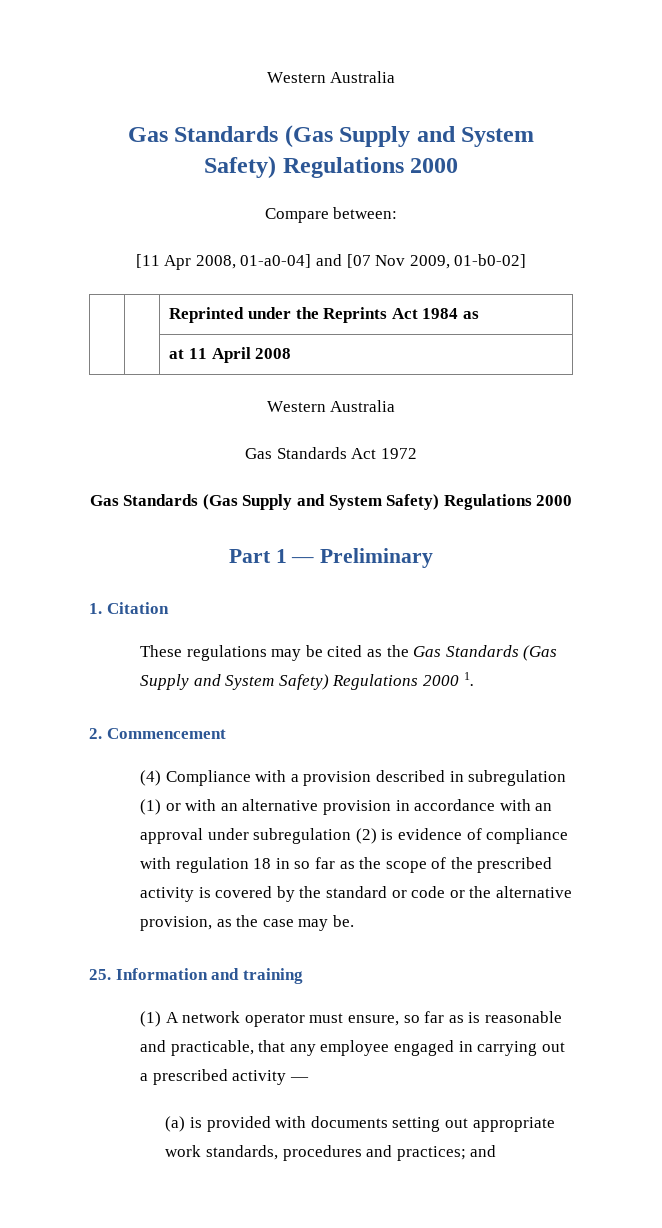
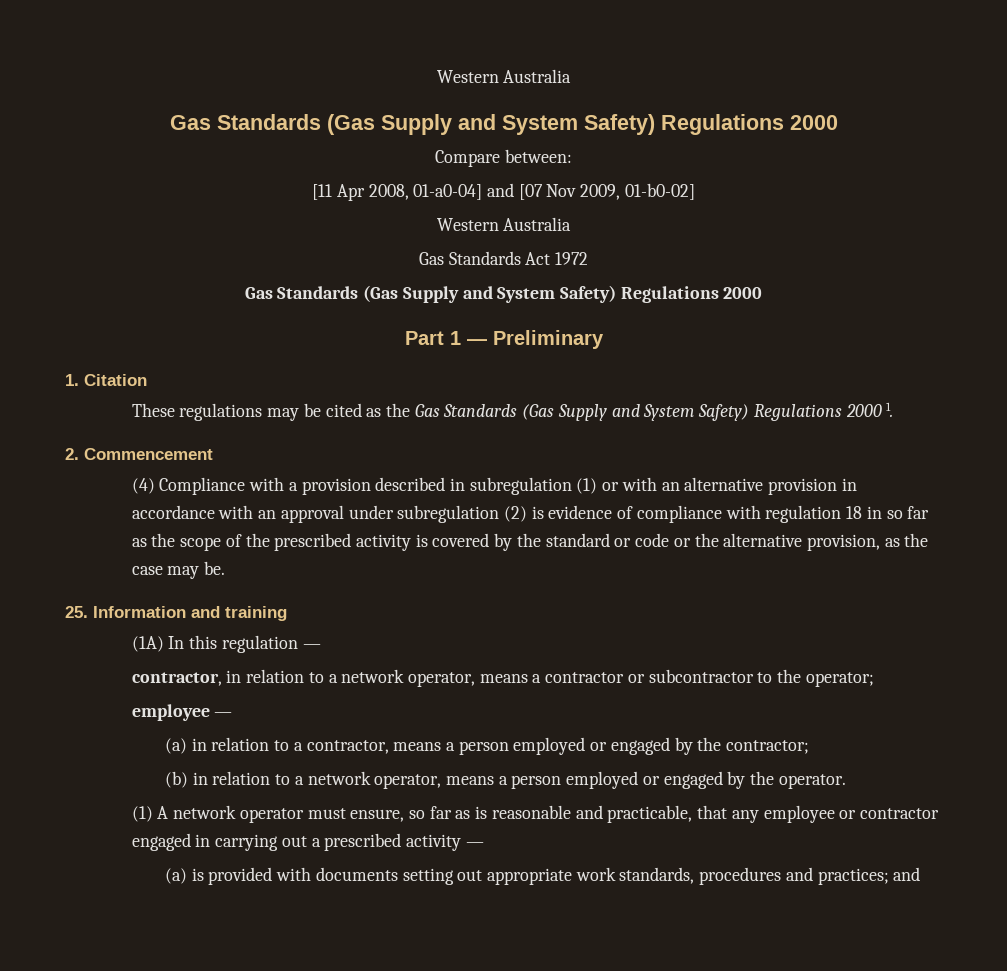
- | | Reprinted under the Reprints Act 1984 as
- | | at 11 April 2008
+ (1A) In this regulation —
+ contractor, in relation to a network operator, means a contractor or subcontractor to the operator;
+ employee —
+ (a) in relation to a contractor, means a person employed or engaged by the contractor;
+ (b) in relation to a network operator, means a person employed or engaged by the operator.
- (1) A network operator must ensure, so far as is reasonable and practicable, that any employee engaged in carrying out a prescribed activity —
+ (1) A network operator must ensure, so far as is reasonable and practicable, that any employee or contractor engaged in carrying out a prescribed activity —

